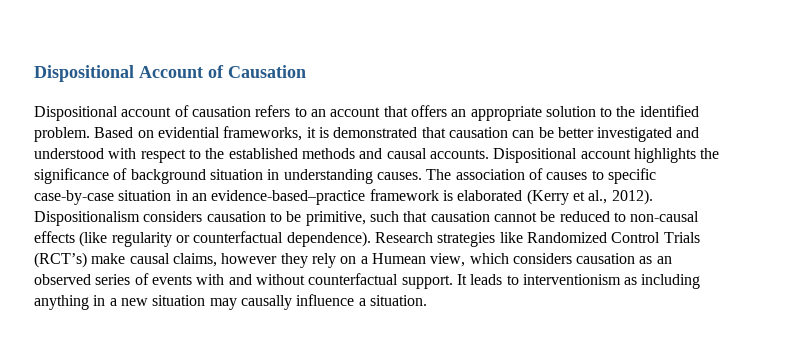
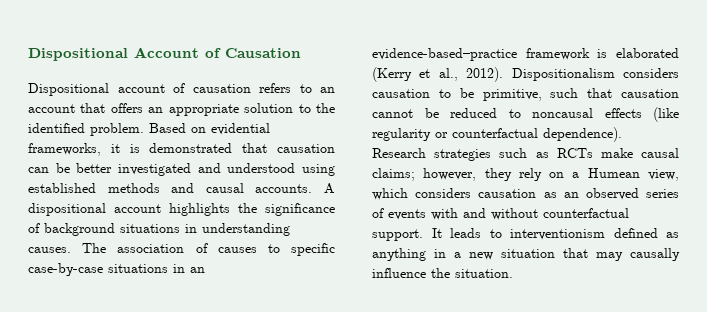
- Based on evidential frameworks, it is demonstrated that causation can be better investigated and understood with respect to the established methods and causal accounts.
+ Based on evidential frameworks, it is demonstrated that causation can be better investigated and understood using established methods and causal accounts.
- Dispositional account highlights the significance of background situation in understanding causes.
+ A dispositional account highlights the significance of background situations in understanding causes.
- The association of causes to specific case-by-case situation in an evidence-based–practice framework is elaborated (Kerry et al., 2012).
+ The association of causes to specific case-by-case situations in an evidence-based–practice framework is elaborated (Kerry et al., 2012).
- Dispositionalism considers causation to be primitive, such that causation cannot be reduced to non-causal effects (like regularity or counterfactual dependence).
+ Dispositionalism considers causation to be primitive, such that causation cannot be reduced to noncausal effects (like regularity or counterfactual dependence).
- Research strategies like Randomized Control Trials (RCT’s) make causal claims, however they rely on a Humean view, which considers causation as an observed series of events with and without counterfactual support.
+ Research strategies such as RCTs make causal claims; however, they rely on a Humean view, which considers causation as an observed series of events with and without counterfactual support.
- It leads to interventionism as including anything in a new situation may causally influence a situation.
+ It leads to interventionism defined as anything in a new situation that may causally influence the situation.

